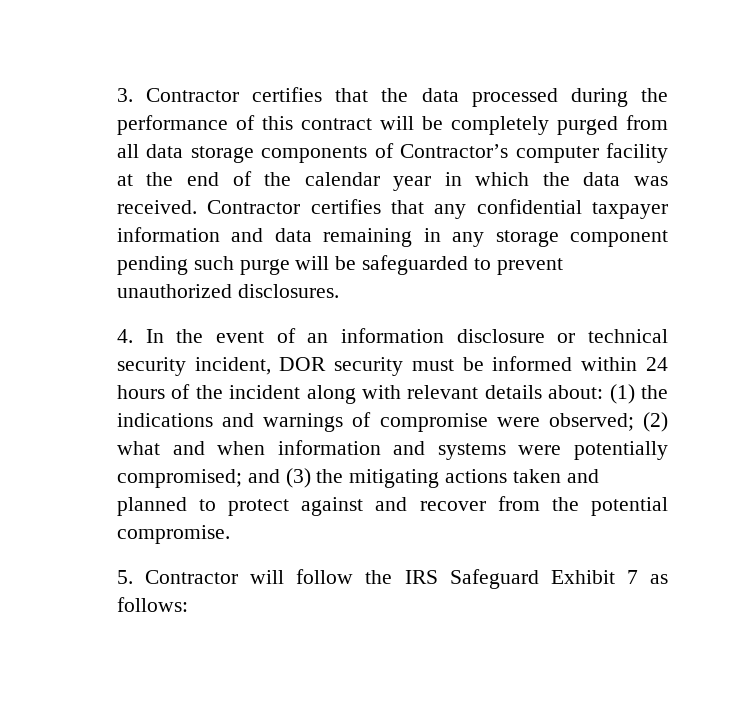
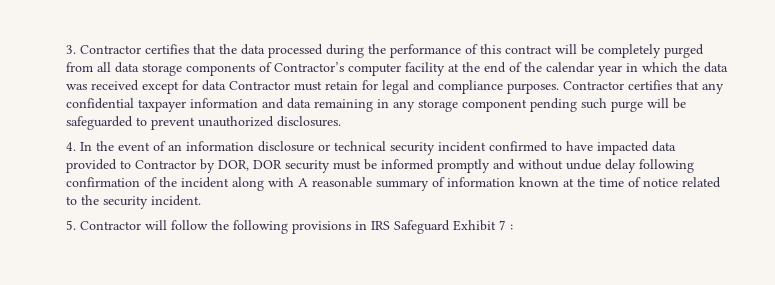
- 3. Contractor certifies that the data processed during the performance of this contract will be completely purged from all data storage components of Contractor’s computer facility at the end of the calendar year in which the data was received.
+ 3. Contractor certifies that the data processed during the performance of this contract will be completely purged from all data storage components of Contractor’s computer facility at the end of the calendar year in which the data was received except for data Contractor must retain for legal and compliance purposes.
- 4. In the event of an information disclosure or technical security incident, DOR security must be informed within 24 hours of the incident along with relevant details about: (1) the indications and warnings of compromise were observed; (2) what and when information and systems were potentially compromised; and (3) the mitigating actions taken and planned to protect against and recover from the potential compromise.
+ 4. In the event of an information disclosure or technical security incident confirmed to have impacted data provided to Contractor by DOR, DOR security must be informed promptly and without undue delay following confirmation of the incident along with A reasonable summary of information known at the time of notice related to the security incident.
- 5. Contractor will follow the IRS Safeguard Exhibit 7 as follows:
+ 5. Contractor will follow the following provisions in IRS Safeguard Exhibit 7 :

